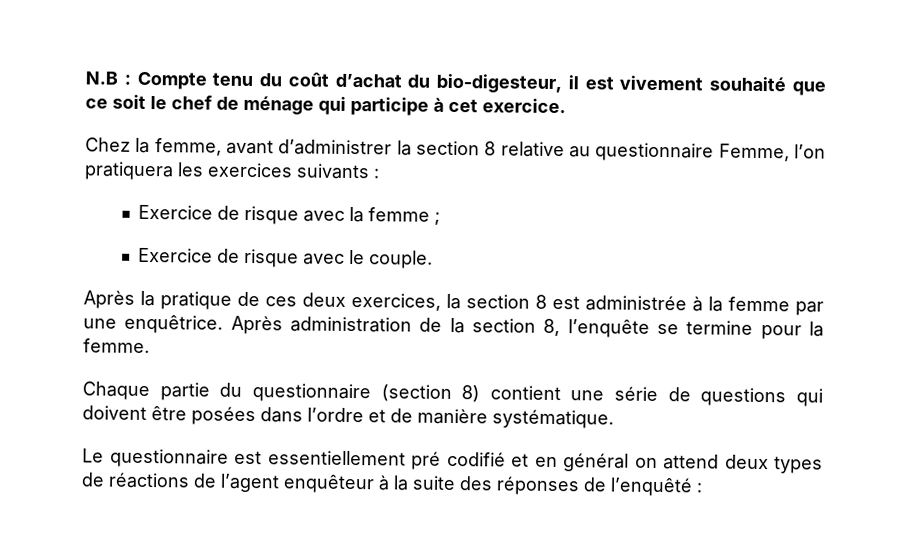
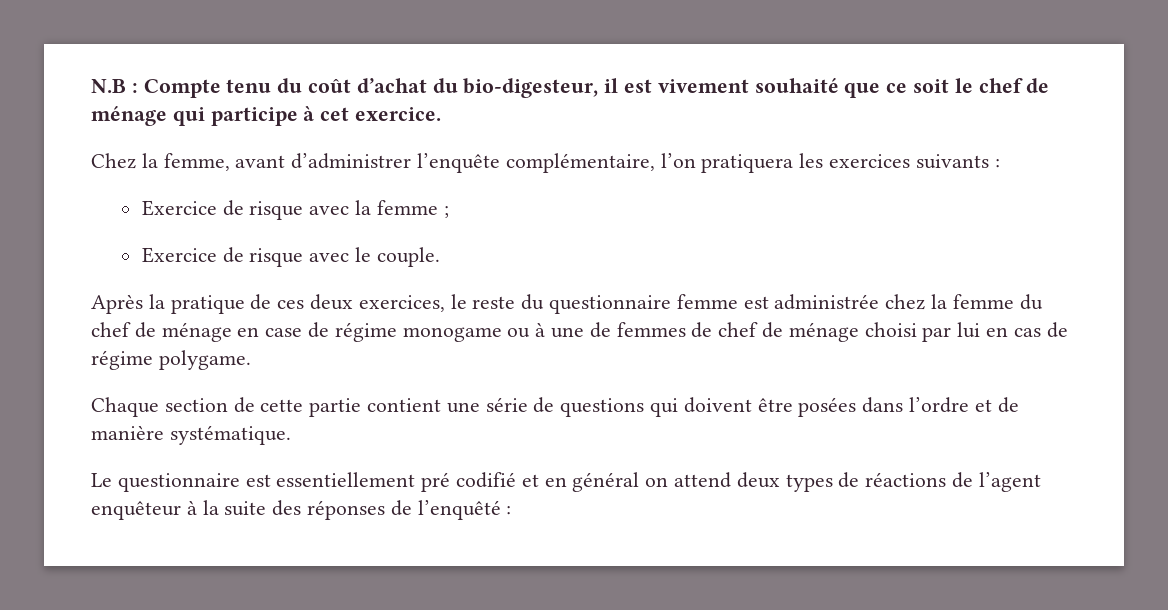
- Chez la femme, avant d’administrer la section 8 relative au questionnaire Femme, l’on pratiquera les exercices suivants :
+ Chez la femme, avant d’administrer l’enquête complémentaire, l’on pratiquera les exercices suivants :
- Après la pratique de ces deux exercices, la section 8 est administrée à la femme par une enquêtrice. Après administration de la section 8, l’enquête se termine pour la femme.
- Chaque partie du questionnaire (section 8) contient une série de questions qui doivent être posées dans l’ordre et de manière systématique.
+ Après la pratique de ces deux exercices, le reste du questionnaire femme est administrée chez la femme du chef de ménage en case de régime monogame ou à une de femmes de chef de ménage choisi par lui en cas de régime polygame.
+ Chaque section de cette partie contient une série de questions qui doivent être posées dans l’ordre et de manière systématique.

